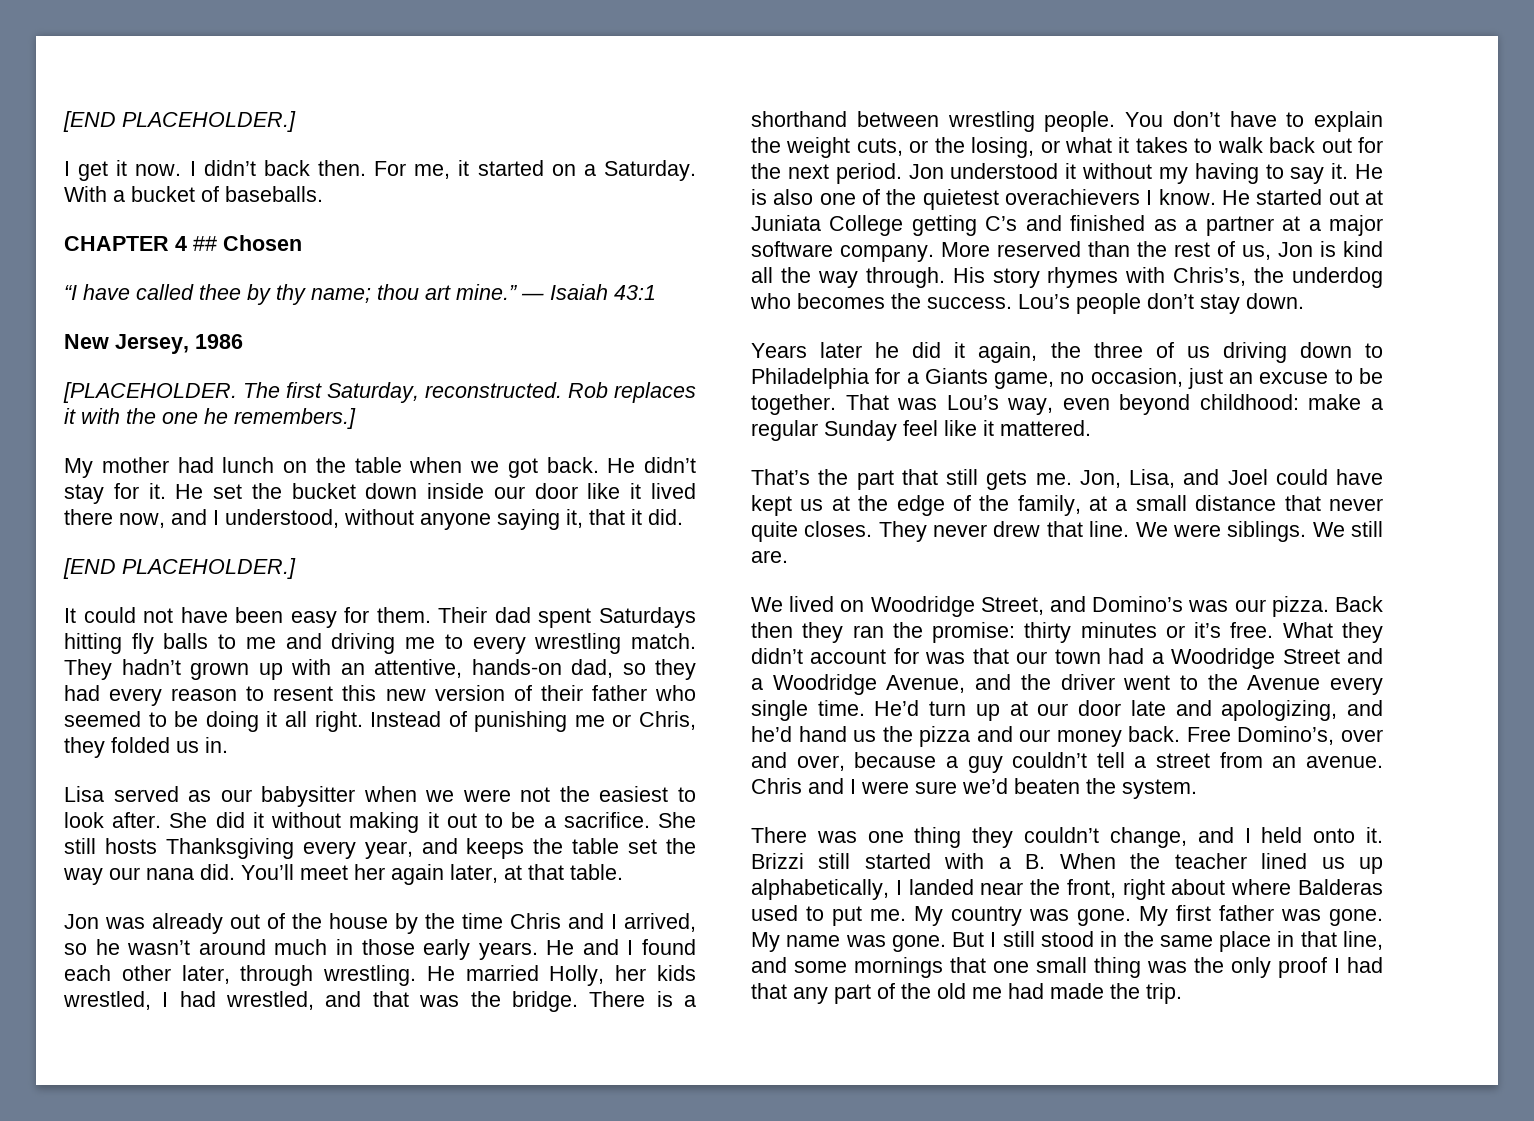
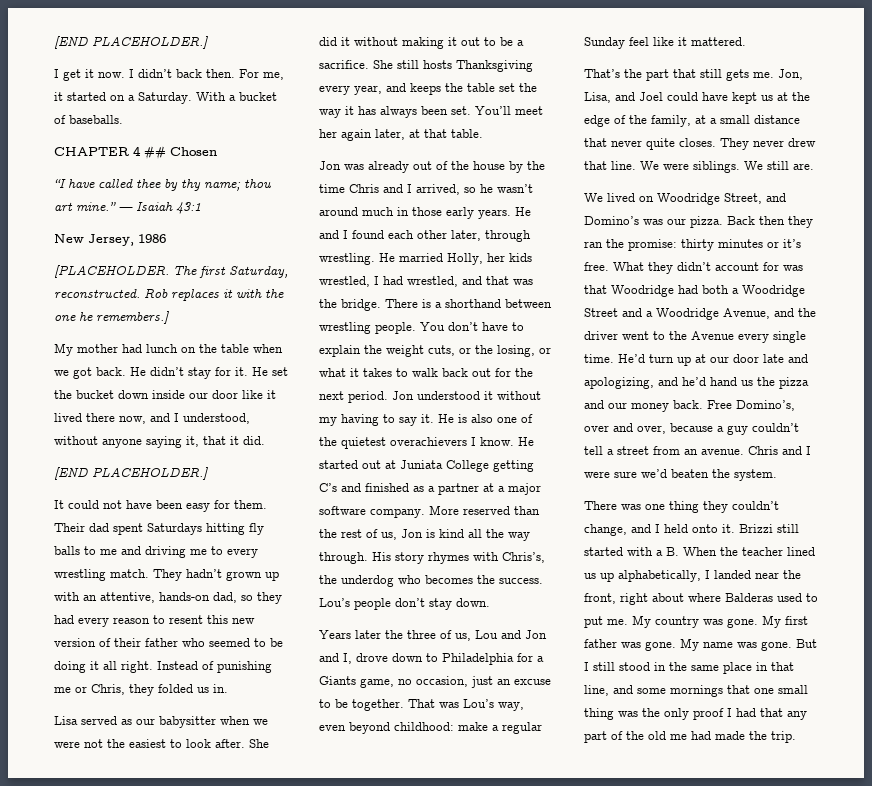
- She still hosts Thanksgiving every year, and keeps the table set the way our nana did.
+ She still hosts Thanksgiving every year, and keeps the table set the way it has always been set.
- Years later he did it again, the three of us driving down to Philadelphia for a Giants game, no occasion, just an excuse to be together.
+ Years later the three of us, Lou and Jon and I, drove down to Philadelphia for a Giants game, no occasion, just an excuse to be together.
- What they didn’t account for was that our town had a Woodridge Street and a Woodridge Avenue, and the driver went to the Avenue every single time.
+ What they didn’t account for was that Woodridge had both a Woodridge Street and a Woodridge Avenue, and the driver went to the Avenue every single time.

